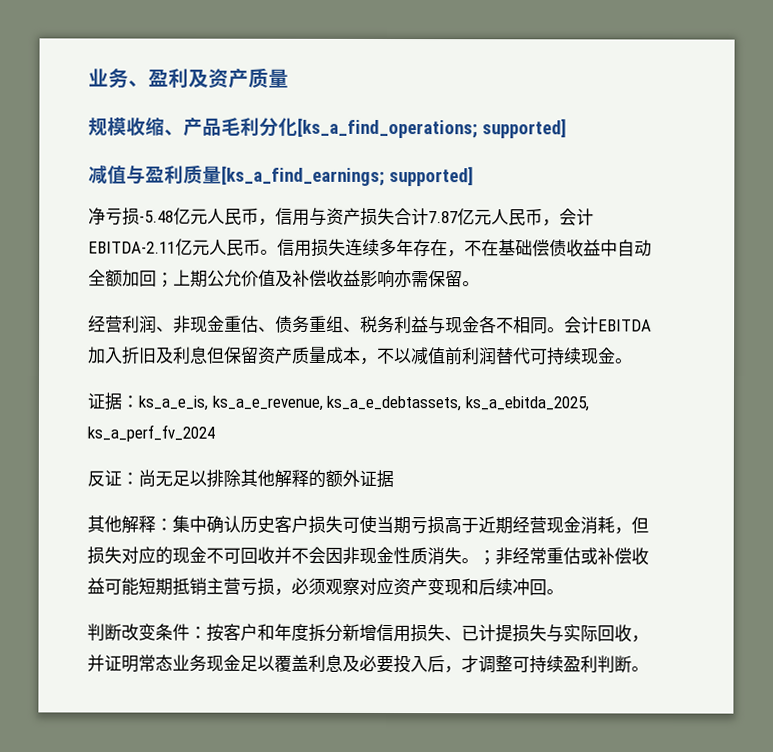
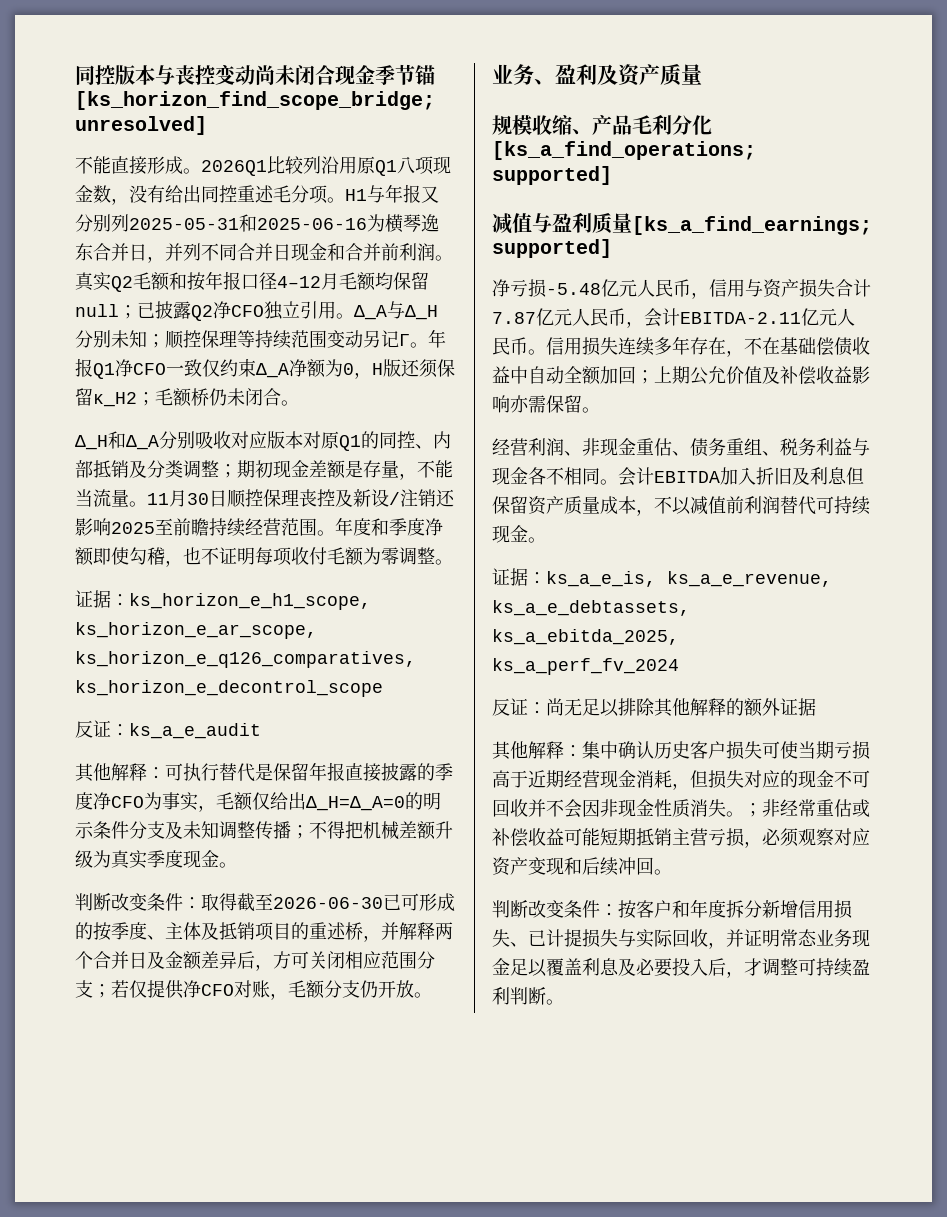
+ 同控版本与丧控变动尚未闭合现金季节锚[ks_horizon_find_scope_bridge; unresolved]
+ 不能直接形成。2026Q1比较列沿用原Q1八项现金数，没有给出同控重述毛分项。H1与年报又分别列2025-05-31和2025-06-16为横琴逸东合并日，并列不同合并日现金和合并前利润。真实Q2毛额和按年报口径4–12月毛额均保留null；已披露Q2净CFO独立引用。Δ_A与Δ_H分别未知；顺控保理等持续范围变动另记Γ。年报Q1净CFO一致仅约束Δ_A净额为0，H版还须保留κ_H2；毛额桥仍未闭合。
+ Δ_H和Δ_A分别吸收对应版本对原Q1的同控、内部抵销及分类调整；期初现金差额是存量，不能当流量。11月30日顺控保理丧控及新设/注销还影响2025至前瞻持续经营范围。年度和季度净额即使勾稽，也不证明每项收付毛额为零调整。
+ 证据：ks_horizon_e_h1_scope, ks_horizon_e_ar_scope, ks_horizon_e_q126_comparatives, ks_horizon_e_decontrol_scope
+ 反证：ks_a_e_audit
+ 其他解释：可执行替代是保留年报直接披露的季度净CFO为事实，毛额仅给出Δ_H=Δ_A=0的明示条件分支及未知调整传播；不得把机械差额升级为真实季度现金。
+ 判断改变条件：取得截至2026-06-30已可形成的按季度、主体及抵销项目的重述桥，并解释两个合并日及金额差异后，方可关闭相应范围分支；若仅提供净CFO对账，毛额分支仍开放。

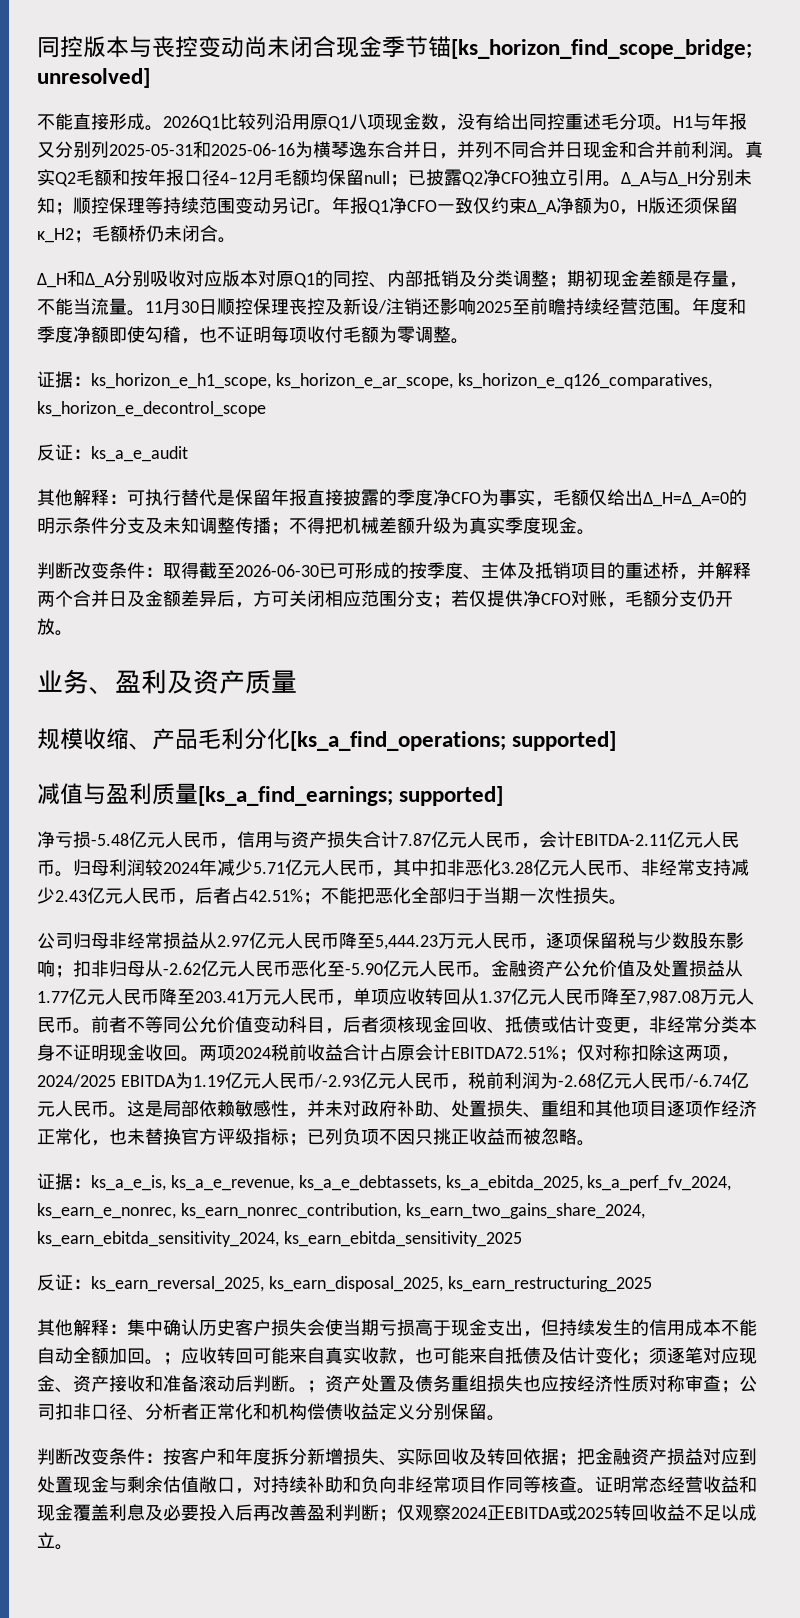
- 信用损失连续多年存在，不在基础偿债收益中自动全额加回；上期公允价值及补偿收益影响亦需保留。
- 经营利润、非现金重估、债务重组、税务利益与现金各不相同。会计EBITDA加入折旧及利息但保留资产质量成本，不以减值前利润替代可持续现金。
+ 归母利润较2024年减少5.71亿元人民币，其中扣非恶化3.28亿元人民币、非经常支持减少2.43亿元人民币，后者占42.51%；不能把恶化全部归于当期一次性损失。
+ 公司归母非经常损益从2.97亿元人民币降至5,444.23万元人民币，逐项保留税与少数股东影响；扣非归母从-2.62亿元人民币恶化至-5.90亿元人民币。金融资产公允价值及处置损益从1.77亿元人民币降至203.41万元人民币，单项应收转回从1.37亿元人民币降至7,987.08万元人民币。前者不等同公允价值变动科目，后者须核现金回收、抵债或估计变更，非经常分类本身不证明现金收回。两项2024税前收益合计占原会计EBITDA72.51%；仅对称扣除这两项，2024/2025 EBITDA为1.19亿元人民币/-2.93亿元人民币，税前利润为-2.68亿元人民币/-6.74亿元人民币。这是局部依赖敏感性，并未对政府补助、处置损失、重组和其他项目逐项作经济正常化，也未替换官方评级指标；已列负项不因只挑正收益而被忽略。
- 证据：ks_a_e_is, ks_a_e_revenue, ks_a_e_debtassets, ks_a_ebitda_2025, ks_a_perf_fv_2024
- 反证：尚无足以排除其他解释的额外证据
+ 证据：ks_a_e_is, ks_a_e_revenue, ks_a_e_debtassets, ks_a_ebitda_2025, ks_a_perf_fv_2024, ks_earn_e_nonrec, ks_earn_nonrec_contribution, ks_earn_two_gains_share_2024, ks_earn_ebitda_sensitivity_2024, ks_earn_ebitda_sensitivity_2025
+ 反证：ks_earn_reversal_2025, ks_earn_disposal_2025, ks_earn_restructuring_2025
- 其他解释：集中确认历史客户损失可使当期亏损高于近期经营现金消耗，但损失对应的现金不可回收并不会因非现金性质消失。；非经常重估或补偿收益可能短期抵销主营亏损，必须观察对应资产变现和后续冲回。
+ 其他解释：集中确认历史客户损失会使当期亏损高于现金支出，但持续发生的信用成本不能自动全额加回。；应收转回可能来自真实收款，也可能来自抵债及估计变化；须逐笔对应现金、资产接收和准备滚动后判断。；资产处置及债务重组损失也应按经济性质对称审查；公司扣非口径、分析者正常化和机构偿债收益定义分别保留。
- 判断改变条件：按客户和年度拆分新增信用损失、已计提损失与实际回收，并证明常态业务现金足以覆盖利息及必要投入后，才调整可持续盈利判断。
+ 判断改变条件：按客户和年度拆分新增损失、实际回收及转回依据；把金融资产损益对应到处置现金与剩余估值敞口，对持续补助和负向非经常项目作同等核查。证明常态经营收益和现金覆盖利息及必要投入后再改善盈利判断；仅观察2024正EBITDA或2025转回收益不足以成立。

